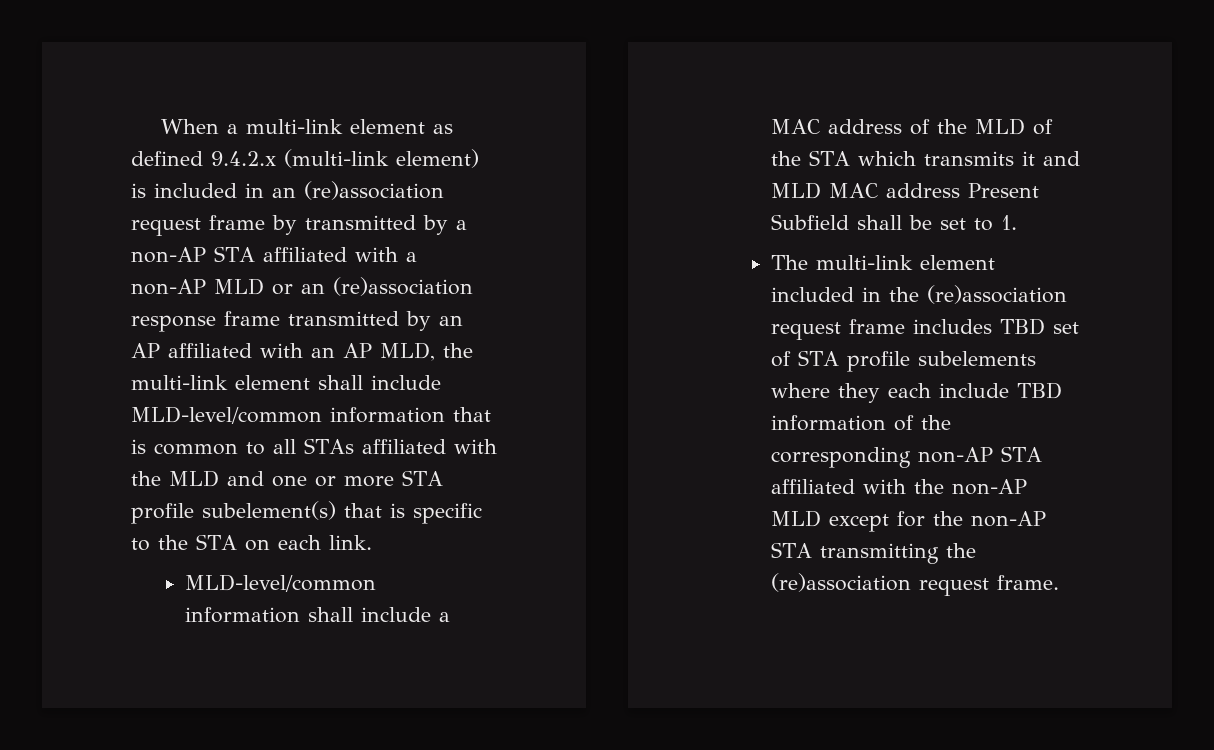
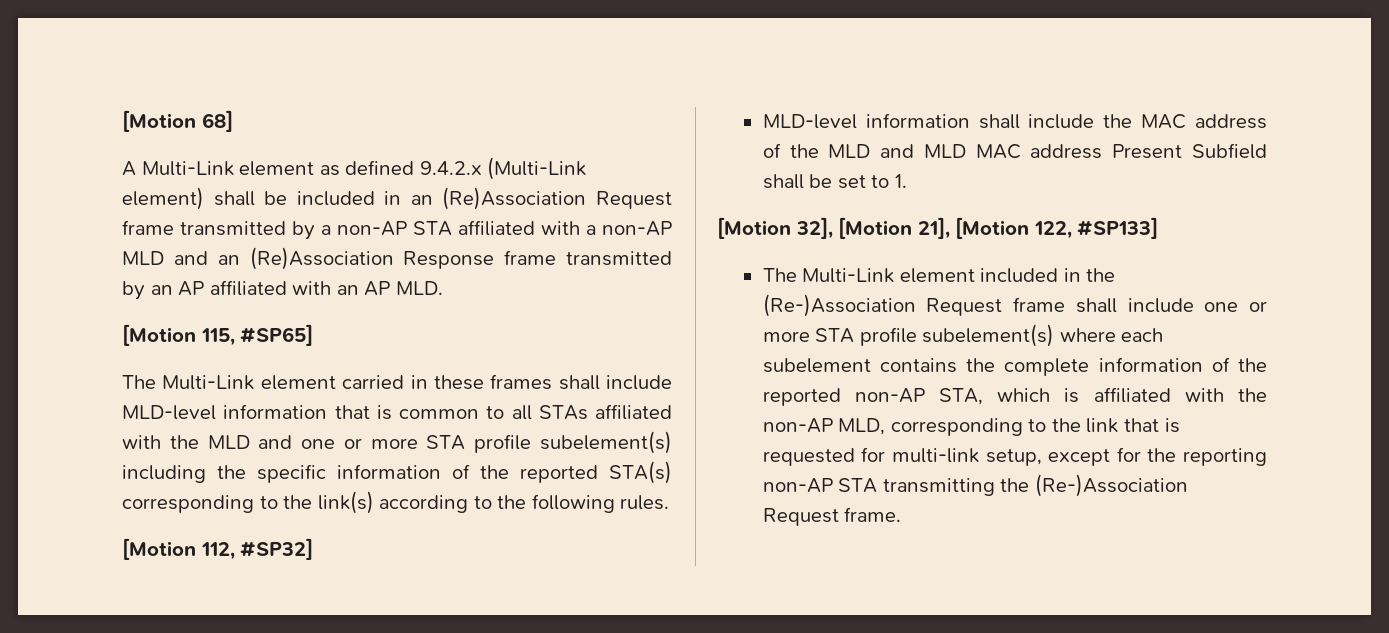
- When a multi-link element as defined 9.4.2.x (multi-link element) is included in an (re)association request frame by transmitted by a non-AP STA affiliated with a non-AP MLD or an (re)association response frame transmitted by an AP affiliated with an AP MLD, the multi-link element shall include MLD-level/common information that is common to all STAs affiliated with the MLD and one or more STA profile subelement(s) that is specific to the STA on each link.
- MLD-level/common information shall include a MAC address of the MLD of the STA which transmits it and MLD MAC address Present Subfield shall be set to 1.
+ [Motion 68]
+ A Multi-Link element as defined 9.4.2.x (Multi-Link element) shall be included in an (Re)Association Request frame transmitted by a non-AP STA affiliated with a non-AP MLD and an (Re)Association Response frame transmitted by an AP affiliated with an AP MLD.
+ [Motion 115, #SP65]
+ The Multi-Link element carried in these frames shall include MLD-level information that is common to all STAs affiliated with the MLD and one or more STA profile subelement(s) including the specific information of the reported STA(s) corresponding to the link(s) according to the following rules.
+ [Motion 112, #SP32]
+ MLD-level information shall include the MAC address of the MLD and MLD MAC address Present Subfield shall be set to 1.
- The multi-link element included in the (re)association request frame includes TBD set of STA profile subelements where they each include TBD information of the corresponding non-AP STA affiliated with the non-AP MLD except for the non-AP STA transmitting the (re)association request frame.
+ [Motion 32], [Motion 21], [Motion 122, #SP133]
+ The Multi-Link element included in the (Re-)Association Request frame shall include one or more STA profile subelement(s) where each subelement contains the complete information of the reported non-AP STA, which is affiliated with the non-AP MLD, corresponding to the link that is requested for multi-link setup, except for the reporting non-AP STA transmitting the (Re-)Association Request frame.

